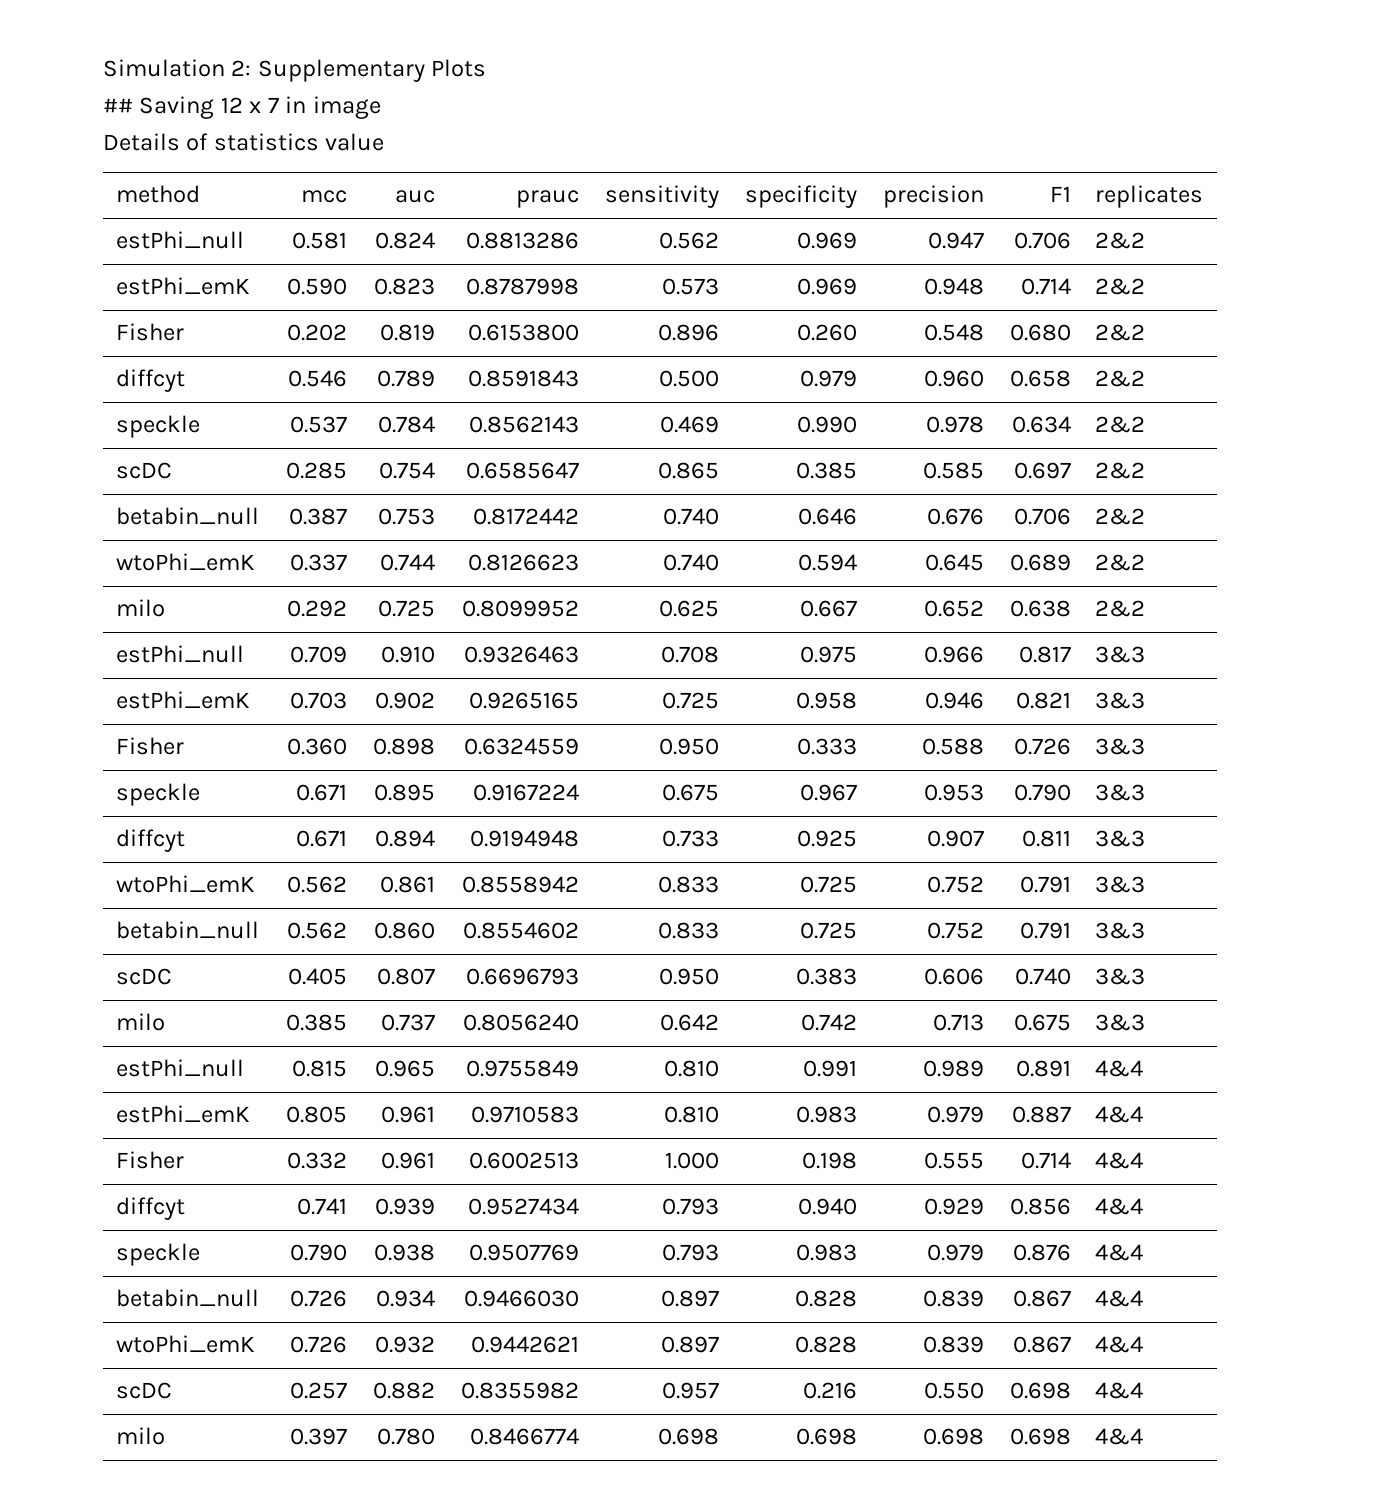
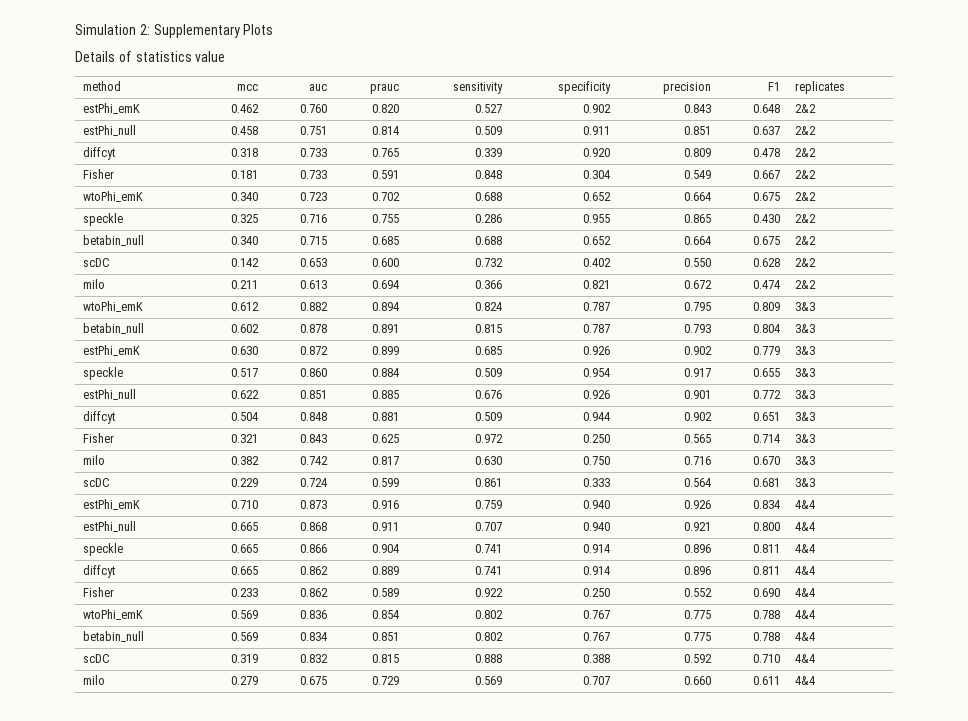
- ## Saving 12 x 7 in image
- estPhi_null | 0.581 | 0.824 | 0.8813286 | 0.562 | 0.969 | 0.947 | 0.706 | 2&2
- estPhi_emK | 0.590 | 0.823 | 0.8787998 | 0.573 | 0.969 | 0.948 | 0.714 | 2&2
- Fisher | 0.202 | 0.819 | 0.6153800 | 0.896 | 0.260 | 0.548 | 0.680 | 2&2
- diffcyt | 0.546 | 0.789 | 0.8591843 | 0.500 | 0.979 | 0.960 | 0.658 | 2&2
- speckle | 0.537 | 0.784 | 0.8562143 | 0.469 | 0.990 | 0.978 | 0.634 | 2&2
- scDC | 0.285 | 0.754 | 0.6585647 | 0.865 | 0.385 | 0.585 | 0.697 | 2&2
- betabin_null | 0.387 | 0.753 | 0.8172442 | 0.740 | 0.646 | 0.676 | 0.706 | 2&2
- wtoPhi_emK | 0.337 | 0.744 | 0.8126623 | 0.740 | 0.594 | 0.645 | 0.689 | 2&2
- milo | 0.292 | 0.725 | 0.8099952 | 0.625 | 0.667 | 0.652 | 0.638 | 2&2
- estPhi_null | 0.709 | 0.910 | 0.9326463 | 0.708 | 0.975 | 0.966 | 0.817 | 3&3
- estPhi_emK | 0.703 | 0.902 | 0.9265165 | 0.725 | 0.958 | 0.946 | 0.821 | 3&3
- Fisher | 0.360 | 0.898 | 0.6324559 | 0.950 | 0.333 | 0.588 | 0.726 | 3&3
- speckle | 0.671 | 0.895 | 0.9167224 | 0.675 | 0.967 | 0.953 | 0.790 | 3&3
- diffcyt | 0.671 | 0.894 | 0.9194948 | 0.733 | 0.925 | 0.907 | 0.811 | 3&3
- wtoPhi_emK | 0.562 | 0.861 | 0.8558942 | 0.833 | 0.725 | 0.752 | 0.791 | 3&3
- betabin_null | 0.562 | 0.860 | 0.8554602 | 0.833 | 0.725 | 0.752 | 0.791 | 3&3
- scDC | 0.405 | 0.807 | 0.6696793 | 0.950 | 0.383 | 0.606 | 0.740 | 3&3
- milo | 0.385 | 0.737 | 0.8056240 | 0.642 | 0.742 | 0.713 | 0.675 | 3&3
- estPhi_null | 0.815 | 0.965 | 0.9755849 | 0.810 | 0.991 | 0.989 | 0.891 | 4&4
- estPhi_emK | 0.805 | 0.961 | 0.9710583 | 0.810 | 0.983 | 0.979 | 0.887 | 4&4
- Fisher | 0.332 | 0.961 | 0.6002513 | 1.000 | 0.198 | 0.555 | 0.714 | 4&4
- diffcyt | 0.741 | 0.939 | 0.9527434 | 0.793 | 0.940 | 0.929 | 0.856 | 4&4
- speckle | 0.790 | 0.938 | 0.9507769 | 0.793 | 0.983 | 0.979 | 0.876 | 4&4
- betabin_null | 0.726 | 0.934 | 0.9466030 | 0.897 | 0.828 | 0.839 | 0.867 | 4&4
- wtoPhi_emK | 0.726 | 0.932 | 0.9442621 | 0.897 | 0.828 | 0.839 | 0.867 | 4&4
- scDC | 0.257 | 0.882 | 0.8355982 | 0.957 | 0.216 | 0.550 | 0.698 | 4&4
- milo | 0.397 | 0.780 | 0.8466774 | 0.698 | 0.698 | 0.698 | 0.698 | 4&4
+ estPhi_emK | 0.462 | 0.760 | 0.820 | 0.527 | 0.902 | 0.843 | 0.648 | 2&2
+ estPhi_null | 0.458 | 0.751 | 0.814 | 0.509 | 0.911 | 0.851 | 0.637 | 2&2
+ diffcyt | 0.318 | 0.733 | 0.765 | 0.339 | 0.920 | 0.809 | 0.478 | 2&2
+ Fisher | 0.181 | 0.733 | 0.591 | 0.848 | 0.304 | 0.549 | 0.667 | 2&2
+ wtoPhi_emK | 0.340 | 0.723 | 0.702 | 0.688 | 0.652 | 0.664 | 0.675 | 2&2
+ speckle | 0.325 | 0.716 | 0.755 | 0.286 | 0.955 | 0.865 | 0.430 | 2&2
+ betabin_null | 0.340 | 0.715 | 0.685 | 0.688 | 0.652 | 0.664 | 0.675 | 2&2
+ scDC | 0.142 | 0.653 | 0.600 | 0.732 | 0.402 | 0.550 | 0.628 | 2&2
+ milo | 0.211 | 0.613 | 0.694 | 0.366 | 0.821 | 0.672 | 0.474 | 2&2
+ wtoPhi_emK | 0.612 | 0.882 | 0.894 | 0.824 | 0.787 | 0.795 | 0.809 | 3&3
+ betabin_null | 0.602 | 0.878 | 0.891 | 0.815 | 0.787 | 0.793 | 0.804 | 3&3
+ estPhi_emK | 0.630 | 0.872 | 0.899 | 0.685 | 0.926 | 0.902 | 0.779 | 3&3
+ speckle | 0.517 | 0.860 | 0.884 | 0.509 | 0.954 | 0.917 | 0.655 | 3&3
+ estPhi_null | 0.622 | 0.851 | 0.885 | 0.676 | 0.926 | 0.901 | 0.772 | 3&3
+ diffcyt | 0.504 | 0.848 | 0.881 | 0.509 | 0.944 | 0.902 | 0.651 | 3&3
+ Fisher | 0.321 | 0.843 | 0.625 | 0.972 | 0.250 | 0.565 | 0.714 | 3&3
+ milo | 0.382 | 0.742 | 0.817 | 0.630 | 0.750 | 0.716 | 0.670 | 3&3
+ scDC | 0.229 | 0.724 | 0.599 | 0.861 | 0.333 | 0.564 | 0.681 | 3&3
+ estPhi_emK | 0.710 | 0.873 | 0.916 | 0.759 | 0.940 | 0.926 | 0.834 | 4&4
+ estPhi_null | 0.665 | 0.868 | 0.911 | 0.707 | 0.940 | 0.921 | 0.800 | 4&4
+ speckle | 0.665 | 0.866 | 0.904 | 0.741 | 0.914 | 0.896 | 0.811 | 4&4
+ diffcyt | 0.665 | 0.862 | 0.889 | 0.741 | 0.914 | 0.896 | 0.811 | 4&4
+ Fisher | 0.233 | 0.862 | 0.589 | 0.922 | 0.250 | 0.552 | 0.690 | 4&4
+ wtoPhi_emK | 0.569 | 0.836 | 0.854 | 0.802 | 0.767 | 0.775 | 0.788 | 4&4
+ betabin_null | 0.569 | 0.834 | 0.851 | 0.802 | 0.767 | 0.775 | 0.788 | 4&4
+ scDC | 0.319 | 0.832 | 0.815 | 0.888 | 0.388 | 0.592 | 0.710 | 4&4
+ milo | 0.279 | 0.675 | 0.729 | 0.569 | 0.707 | 0.660 | 0.611 | 4&4

